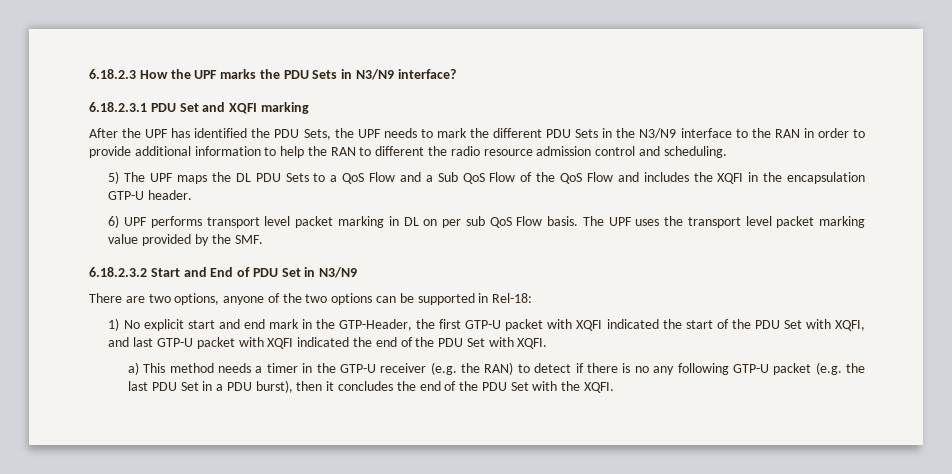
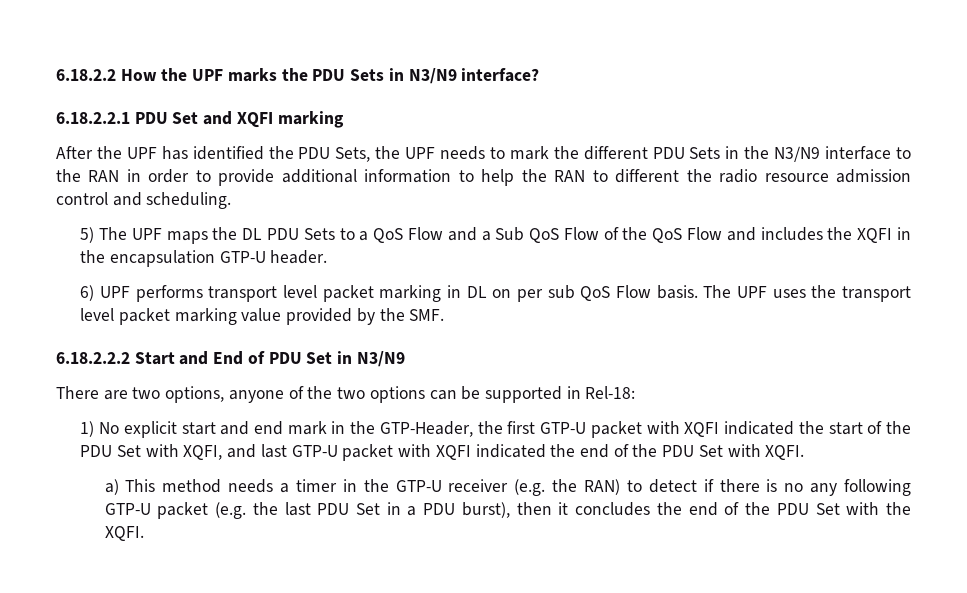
- 6.18.2.3 How the UPF marks the PDU Sets in N3/N9 interface?
+ 6.18.2.2 How the UPF marks the PDU Sets in N3/N9 interface?
- 6.18.2.3.1 PDU Set and XQFI marking
+ 6.18.2.2.1 PDU Set and XQFI marking
- 6.18.2.3.2 Start and End of PDU Set in N3/N9
+ 6.18.2.2.2 Start and End of PDU Set in N3/N9

